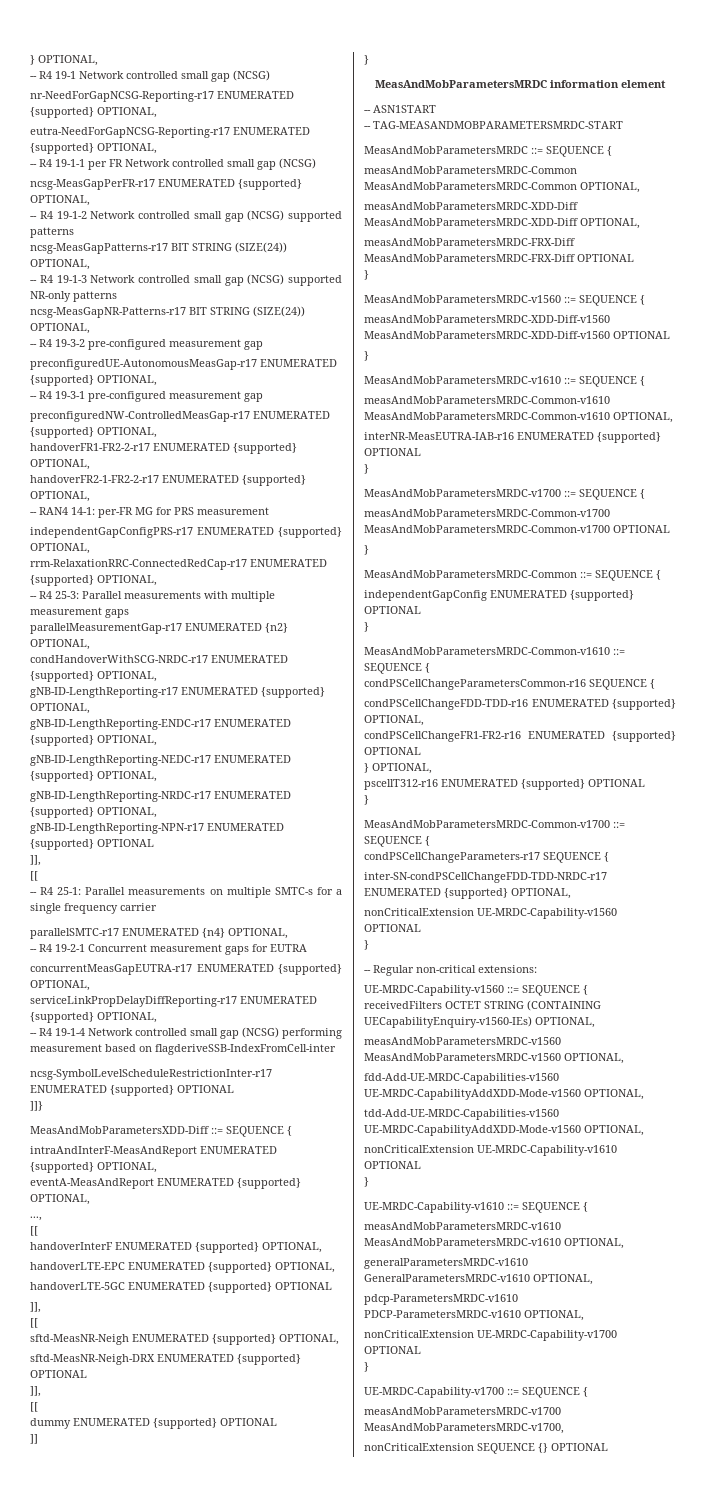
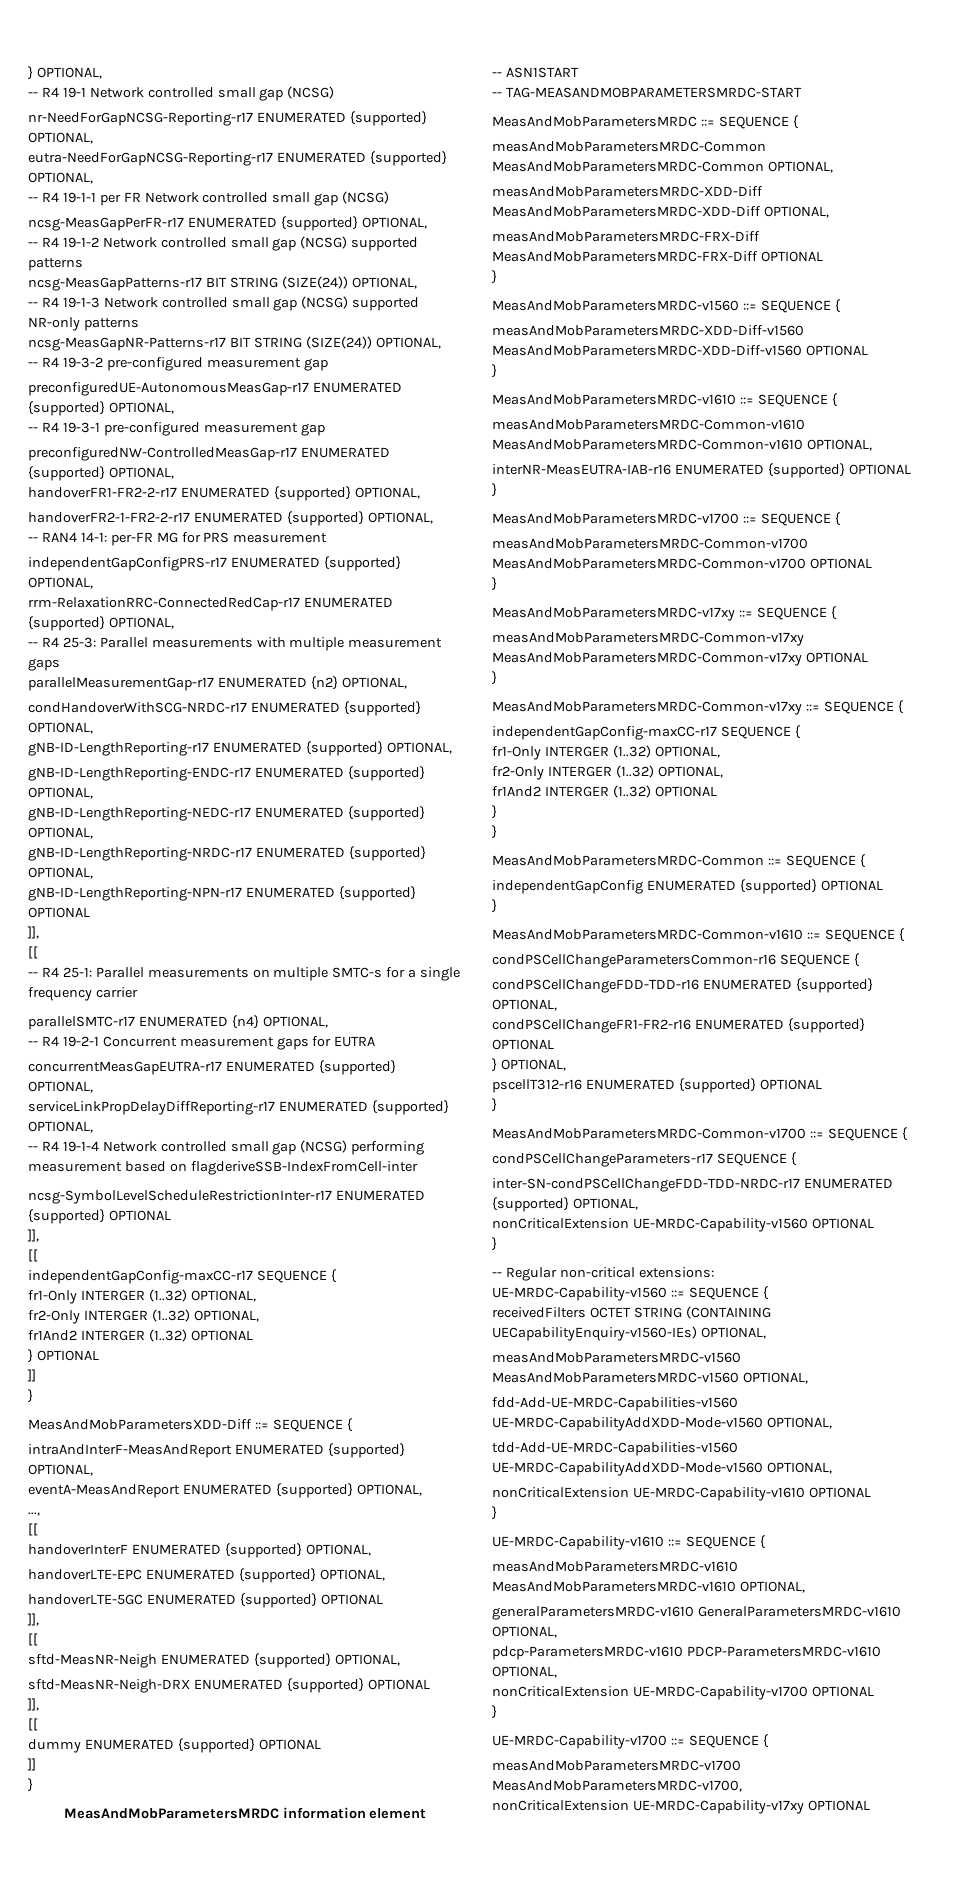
  ncsg-SymbolLevelScheduleRestrictionInter-r17 ENUMERATED {supported} OPTIONAL
- ]]}
+ ]],
+ [[
+ independentGapConfig-maxCC-r17 SEQUENCE {
+ fr1-Only INTERGER (1..32) OPTIONAL,
+ fr2-Only INTERGER (1..32) OPTIONAL,
+ fr1And2 INTERGER (1..32) OPTIONAL
+ } OPTIONAL
+ ]]
+ }
+ MeasAndMobParametersMRDC-v17xy ::= SEQUENCE {
+ measAndMobParametersMRDC-Common-v17xy MeasAndMobParametersMRDC-Common-v17xy OPTIONAL
+ }
+ MeasAndMobParametersMRDC-Common-v17xy ::= SEQUENCE {
+ independentGapConfig-maxCC-r17 SEQUENCE {
+ fr1-Only INTERGER (1..32) OPTIONAL,
+ fr2-Only INTERGER (1..32) OPTIONAL,
+ fr1And2 INTERGER (1..32) OPTIONAL
+ }
+ }
- nonCriticalExtension SEQUENCE {} OPTIONAL
+ nonCriticalExtension UE-MRDC-Capability-v17xy OPTIONAL

